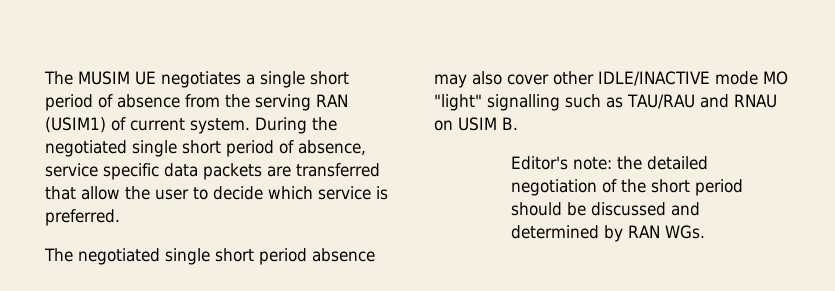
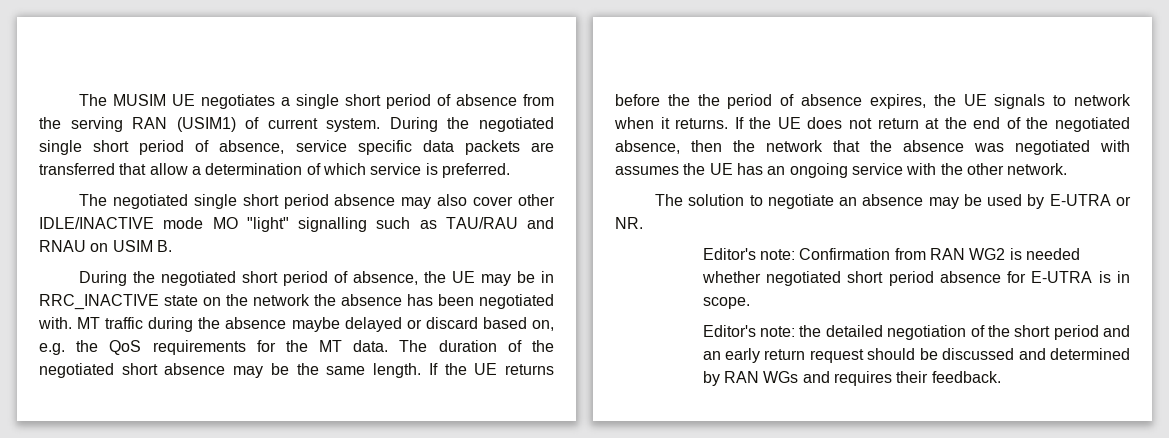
- During the negotiated single short period of absence, service specific data packets are transferred that allow the user to decide which service is preferred.
+ During the negotiated single short period of absence, service specific data packets are transferred that allow a determination of which service is preferred.
+ During the negotiated short period of absence, the UE may be in RRC_INACTIVE state on the network the absence has been negotiated with. MT traffic during the absence maybe delayed or discard based on, e.g. the QoS requirements for the MT data. The duration of the negotiated short absence may be the same length. If the UE returns before the the period of absence expires, the UE signals to network when it returns. If the UE does not return at the end of the negotiated absence, then the network that the absence was negotiated with assumes the UE has an ongoing service with the other network.
+ The solution to negotiate an absence may be used by E-UTRA or NR.
+ Editor's note: Confirmation from RAN WG2 is needed whether negotiated short period absence for E-UTRA is in scope.
- Editor's note: the detailed negotiation of the short period should be discussed and determined by RAN WGs.
+ Editor's note: the detailed negotiation of the short period and an early return request should be discussed and determined by RAN WGs and requires their feedback.

